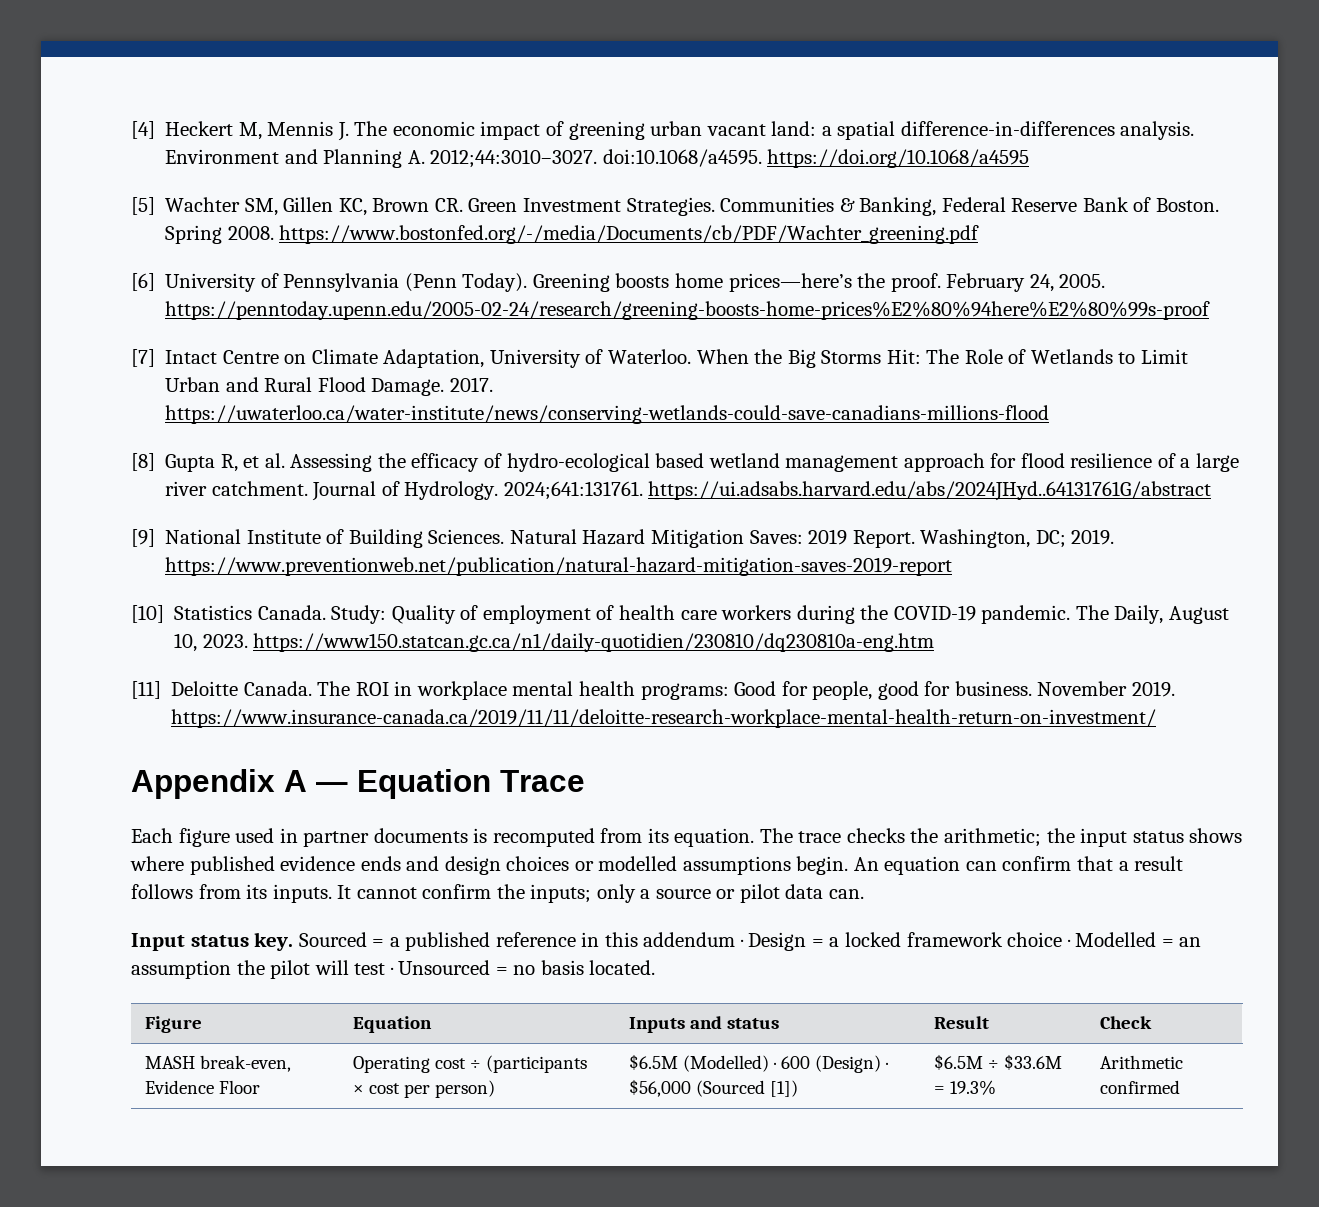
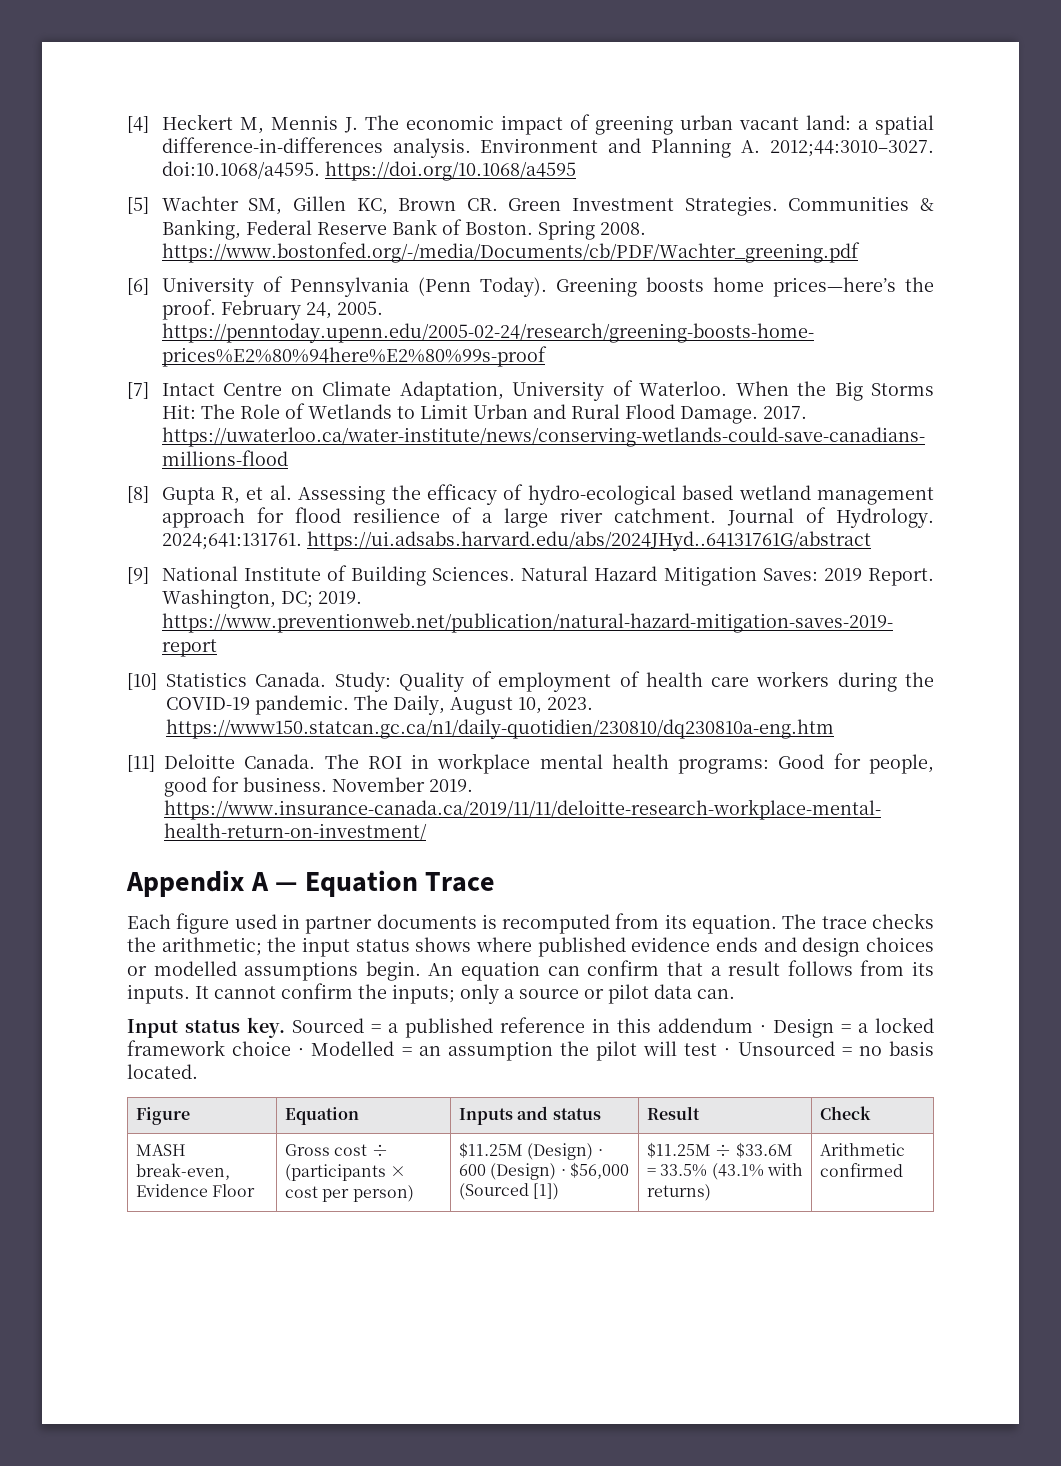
- MASH break-even, Evidence Floor | Operating cost ÷ (participants × cost per person) | $6.5M (Modelled) · 600 (Design) · $56,000 (Sourced [1]) | $6.5M ÷ $33.6M = 19.3% | Arithmetic confirmed
+ MASH break-even, Evidence Floor | Gross cost ÷ (participants × cost per person) | $11.25M (Design) · 600 (Design) · $56,000 (Sourced [1]) | $11.25M ÷ $33.6M = 33.5% (43.1% with returns) | Arithmetic confirmed

